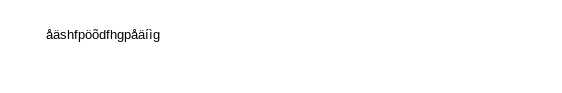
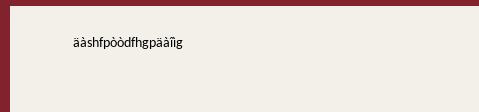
- åäshfpöõdfhgpåäíìg
+ äàshfpòòdfhgpäàîìg

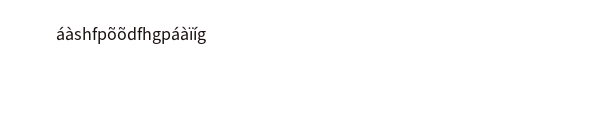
- äàshfpòòdfhgpäàîìg
+ áàshfpõõdfhgpáàïíg

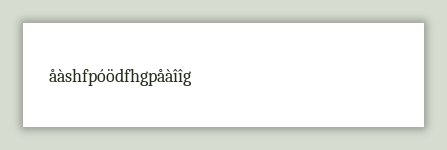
- áàshfpõõdfhgpáàïíg
+ åàshfpóödfhgpåàîîg

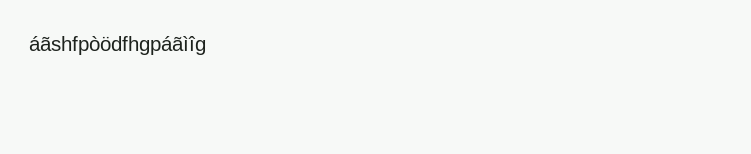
- åàshfpóödfhgpåàîîg
+ áãshfpòödfhgpáãìîg

